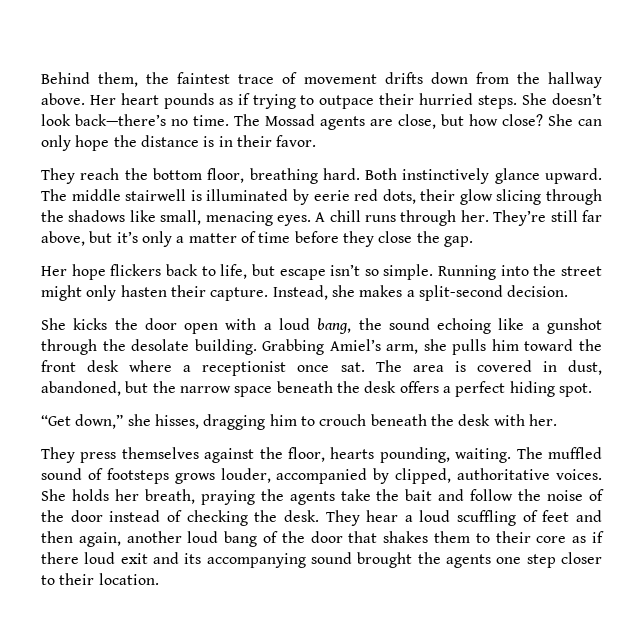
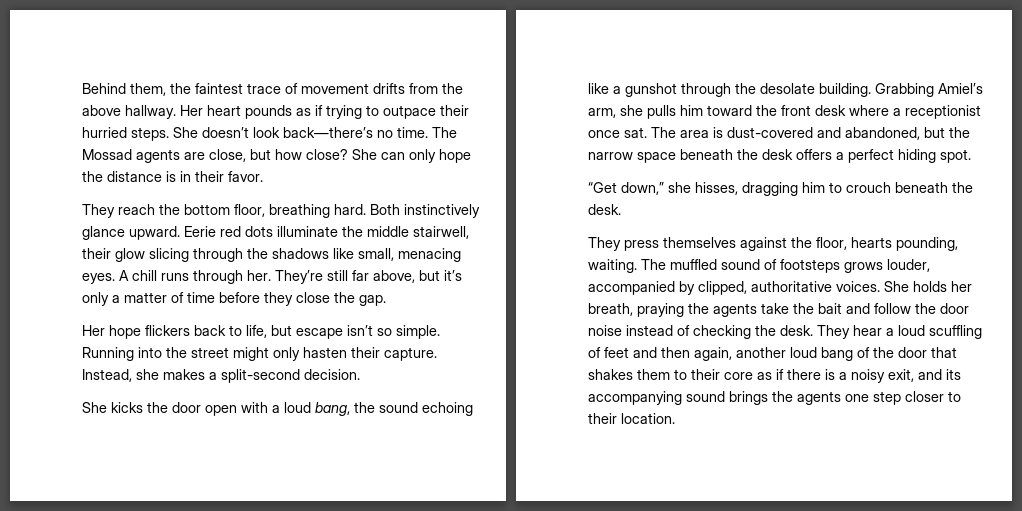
- Behind them, the faintest trace of movement drifts down from the hallway above.
+ Behind them, the faintest trace of movement drifts from the above hallway.
- The middle stairwell is illuminated by eerie red dots, their glow slicing through the shadows like small, menacing eyes.
+ Eerie red dots illuminate the middle stairwell, their glow slicing through the shadows like small, menacing eyes.
- The area is covered in dust, abandoned, but the narrow space beneath the desk offers a perfect hiding spot.
+ The area is dust-covered and abandoned, but the narrow space beneath the desk offers a perfect hiding spot.
- “Get down,” she hisses, dragging him to crouch beneath the desk with her.
+ “Get down,” she hisses, dragging him to crouch beneath the desk.
- She holds her breath, praying the agents take the bait and follow the noise of the door instead of checking the desk.
+ She holds her breath, praying the agents take the bait and follow the door noise instead of checking the desk.
- They hear a loud scuffling of feet and then again, another loud bang of the door that shakes them to their core as if there loud exit and its accompanying sound brought the agents one step closer to their location.
+ They hear a loud scuffling of feet and then again, another loud bang of the door that shakes them to their core as if there is a noisy exit, and its accompanying sound brings the agents one step closer to their location.

